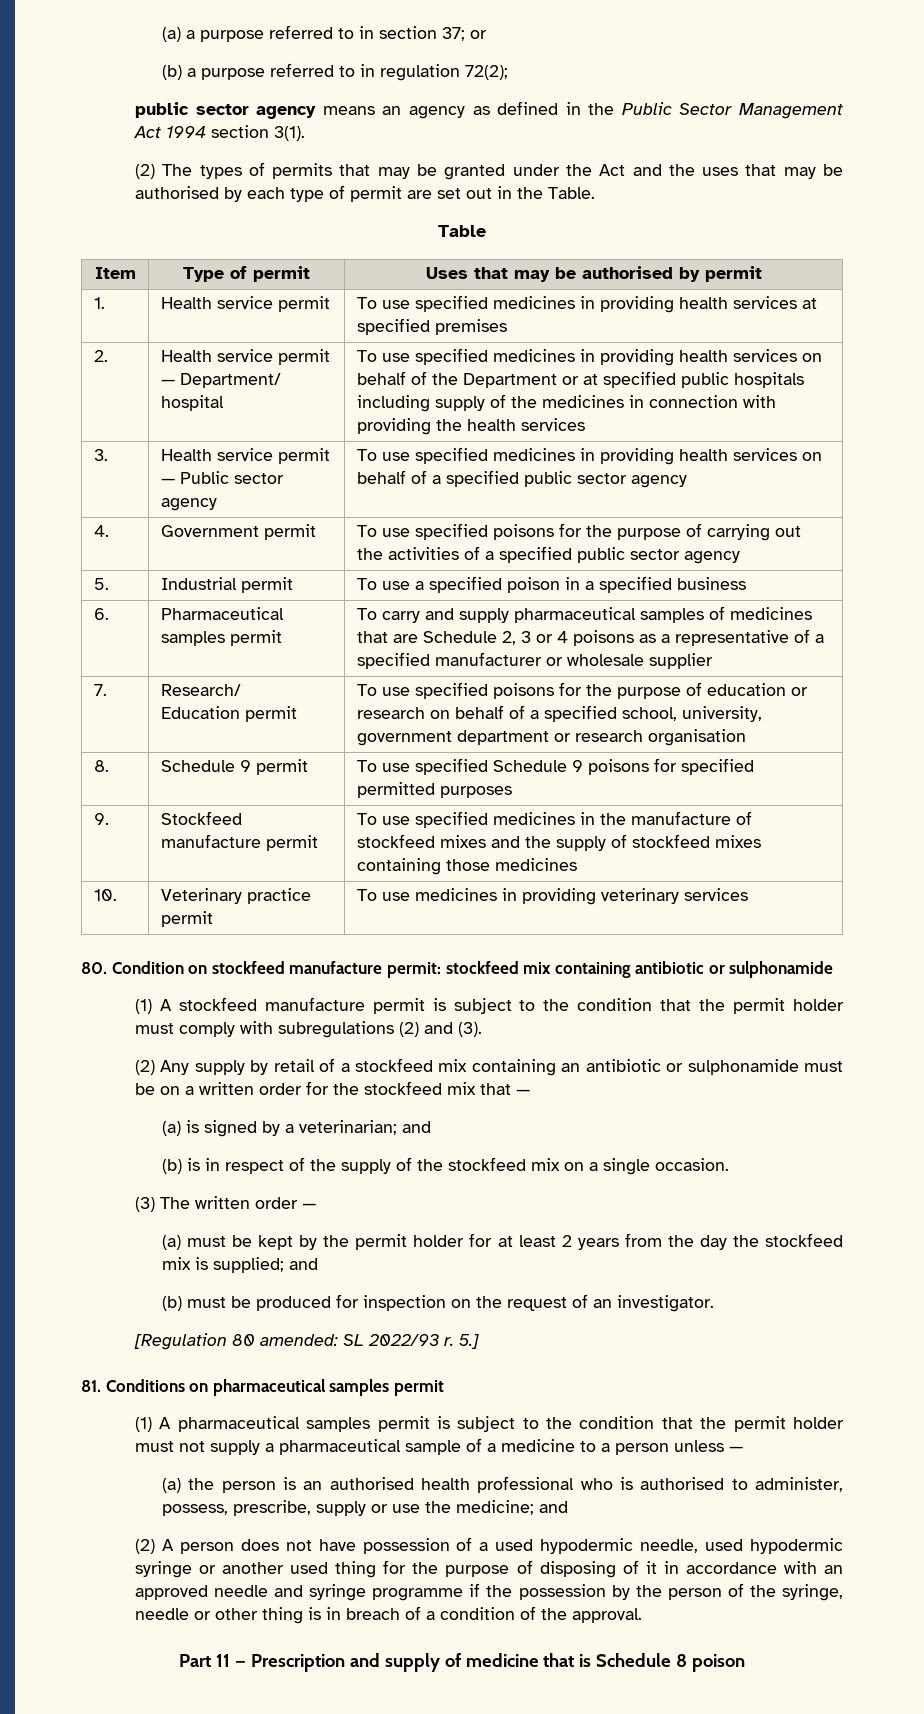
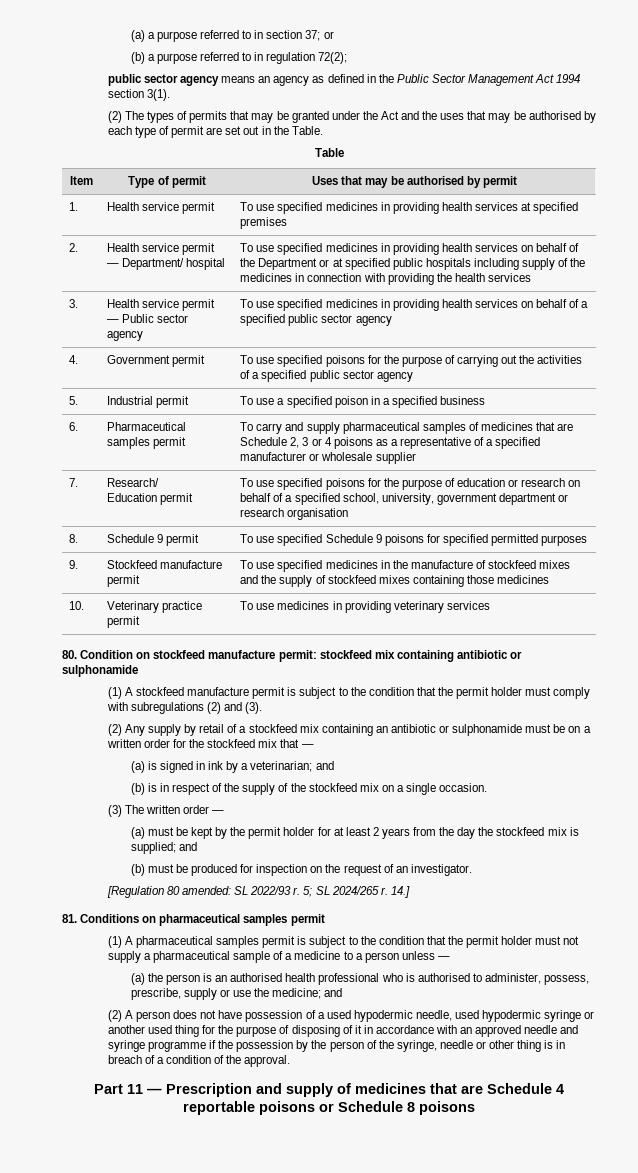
- (a) is signed by a veterinarian; and
+ (a) is signed in ink by a veterinarian; and
- 5.]
+ 5; SL 2024/265 r. 14.]
- Part 11 — Prescription and supply of medicine that is Schedule 8 poison
+ Part 11 — Prescription and supply of medicines that are Schedule 4 reportable poisons or Schedule 8 poisons

